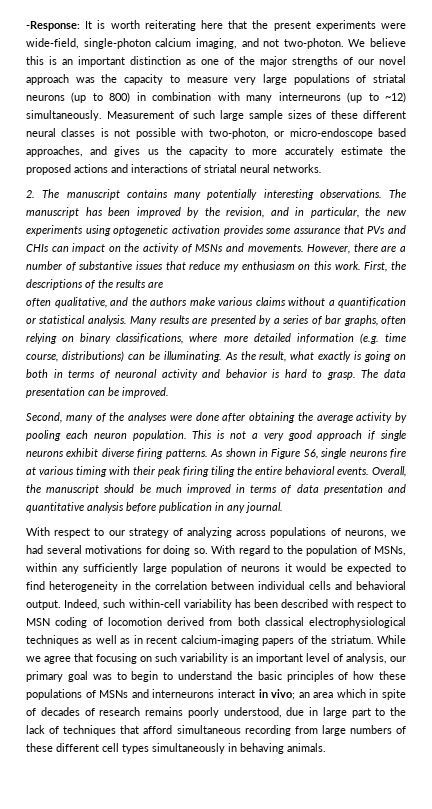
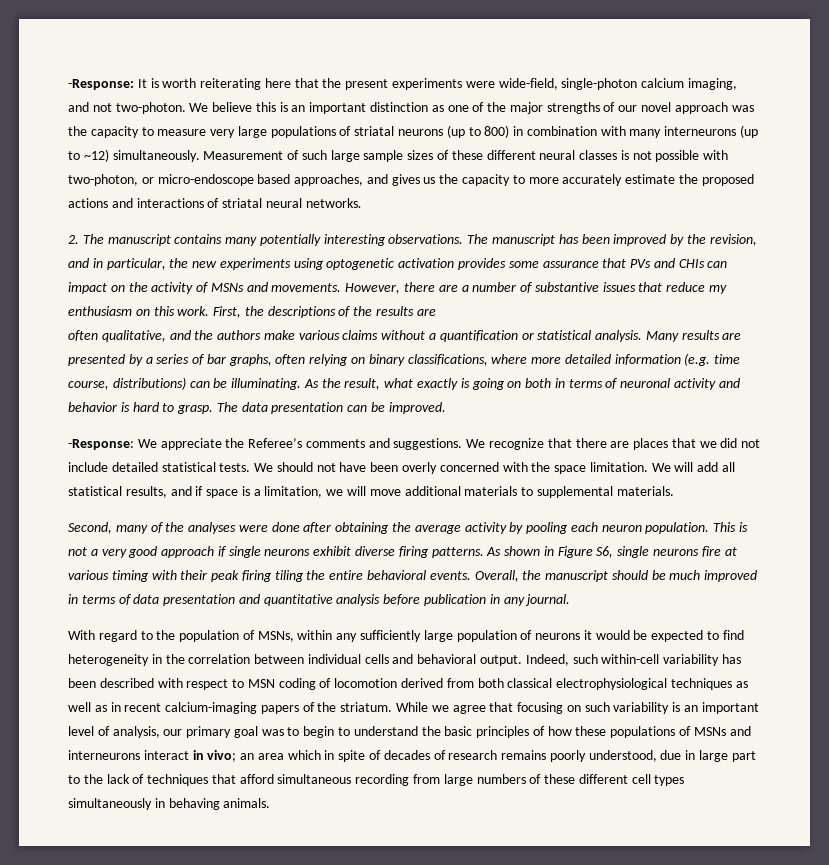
+ -Response: We appreciate the Referee’s comments and suggestions. We recognize that there are places that we did not include detailed statistical tests. We should not have been overly concerned with the space limitation. We will add all statistical results, and if space is a limitation, we will move additional materials to supplemental materials.
- With respect to our strategy of analyzing across populations of neurons, we had several motivations for doing so. With regard to the population of MSNs, within any sufficiently large population of neurons it would be expected to find heterogeneity in the correlation between individual cells and behavioral output.
+ With regard to the population of MSNs, within any sufficiently large population of neurons it would be expected to find heterogeneity in the correlation between individual cells and behavioral output.

